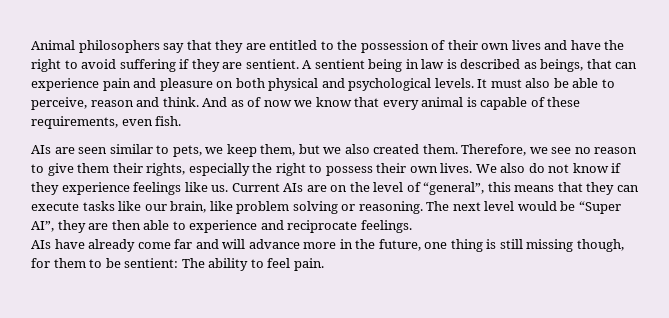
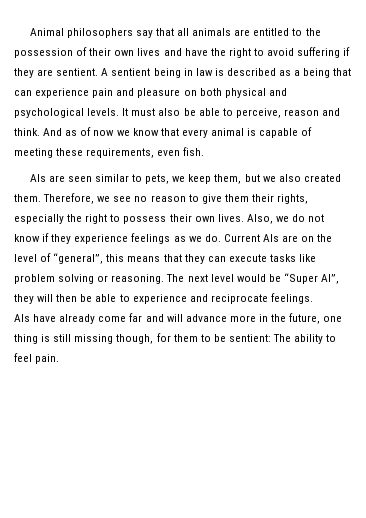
- Animal philosophers say that they are entitled to the possession of their own lives and have the right to avoid suffering if they are sentient.
+ Animal philosophers say that all animals are entitled to the possession of their own lives and have the right to avoid suffering if they are sentient.
- A sentient being in law is described as beings, that can experience pain and pleasure on both physical and psychological levels.
+ A sentient being in law is described as a being that can experience pain and pleasure on both physical and psychological levels.
- And as of now we know that every animal is capable of these requirements, even fish.
+ And as of now we know that every animal is capable of meeting these requirements, even fish.
- We also do not know if they experience feelings like us.
+ Also, we do not know if they experience feelings as we do.
- Current AIs are on the level of “general”, this means that they can execute tasks like our brain, like problem solving or reasoning.
+ Current AIs are on the level of “general”, this means that they can execute tasks like problem solving or reasoning.
- The next level would be “Super AI”, they are then able to experience and reciprocate feelings.
+ The next level would be “Super AI”, they will then be able to experience and reciprocate feelings.

